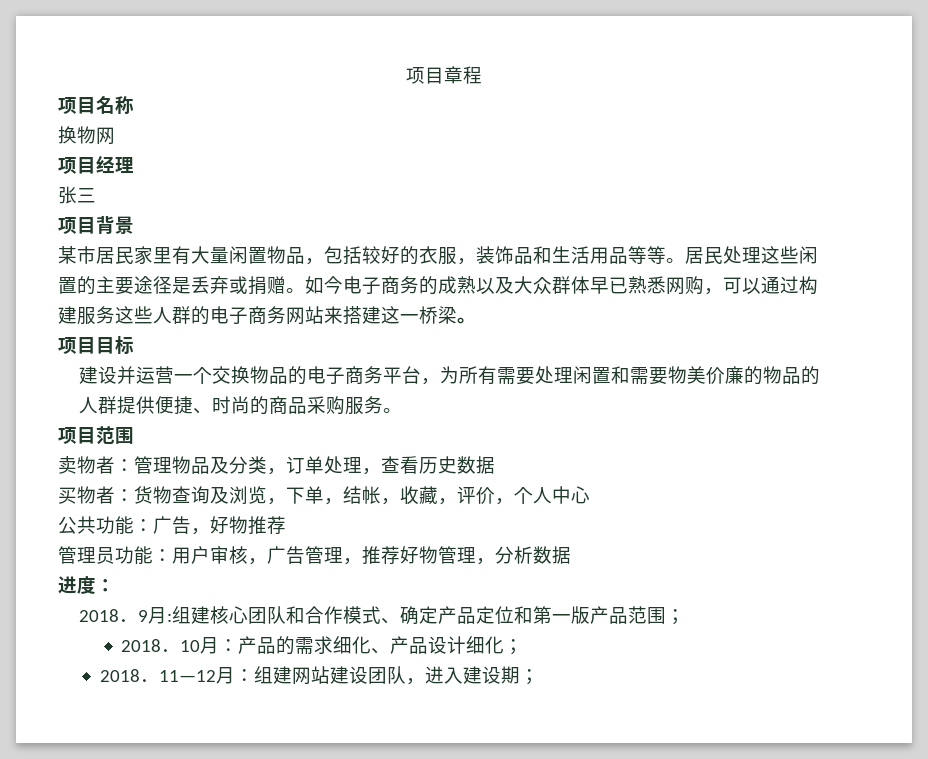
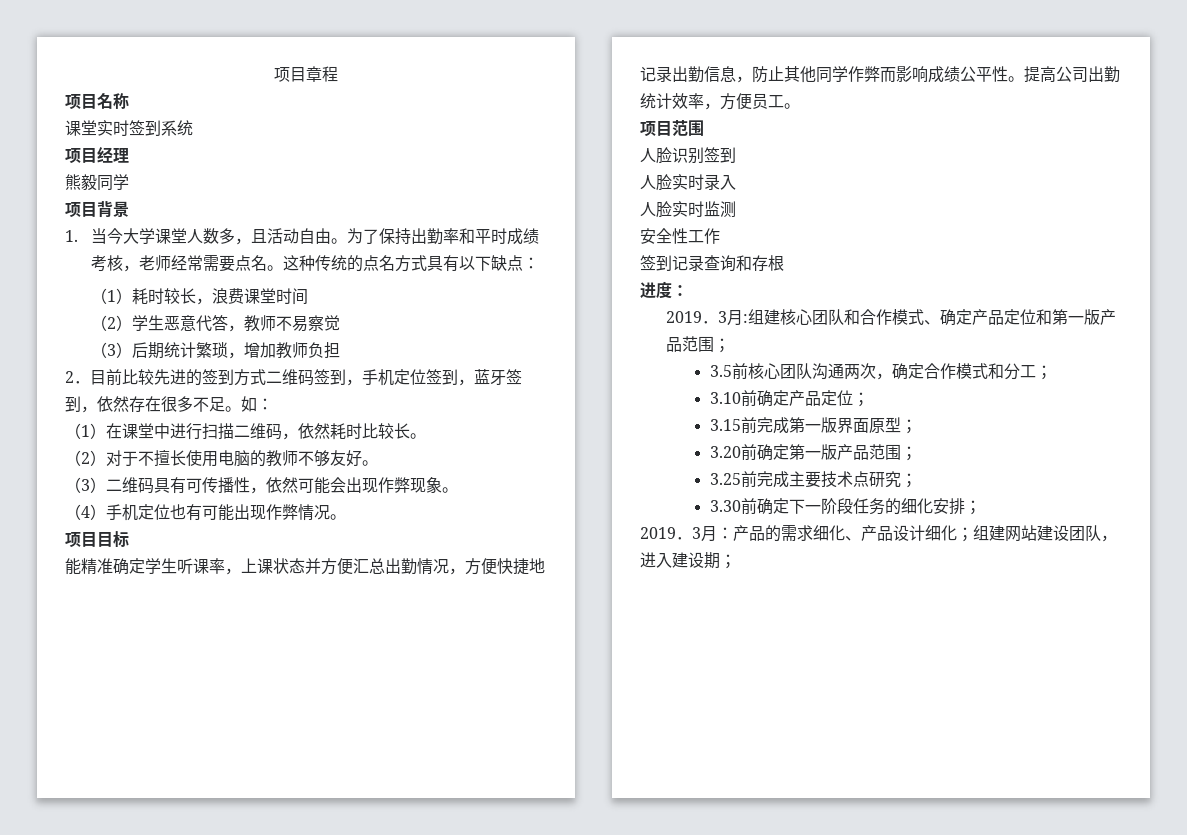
- 换物网
+ 课堂实时签到系统
- 张三
+ 熊毅同学
- 某市居民家里有大量闲置物品，包括较好的衣服，装饰品和生活用品等等。居民处理这些闲置的主要途径是丢弃或捐赠。如今电子商务的成熟以及大众群体早已熟悉网购，可以通过构建服务这些人群的电子商务网站来搭建这一桥梁。
+ 1.当今大学课堂人数多，且活动自由。为了保持出勤率和平时成绩考核，老师经常需要点名。这种传统的点名方式具有以下缺点：
+ （1）耗时较长，浪费课堂时间
+ （2）学生恶意代答，教师不易察觉
+ （3）后期统计繁琐，增加教师负担
+ 2．目前比较先进的签到方式二维码签到，手机定位签到，蓝牙签到，依然存在很多不足。如：
+ （1）在课堂中进行扫描二维码，依然耗时比较长。
+ （2）对于不擅长使用电脑的教师不够友好。
+ （3）二维码具有可传播性，依然可能会出现作弊现象。
+ （4）手机定位也有可能出现作弊情况。
  项目目标
- 建设并运营一个交换物品的电子商务平台，为所有需要处理闲置和需要物美价廉的物品的人群提供便捷、时尚的商品采购服务。
+ 能精准确定学生听课率，上课状态并方便汇总出勤情况，方便快捷地记录出勤信息，防止其他同学作弊而影响成绩公平性。提高公司出勤统计效率，方便员工。
  项目范围
- 卖物者：管理物品及分类，订单处理，查看历史数据
- 买物者：货物查询及浏览，下单，结帐，收藏，评价，个人中心
- 公共功能：广告，好物推荐
- 管理员功能：用户审核，广告管理，推荐好物管理，分析数据
+ 人脸识别签到
+ 人脸实时录入
+ 人脸实时监测
+ 安全性工作
+ 签到记录查询和存根
- 2018．9月:组建核心团队和合作模式、确定产品定位和第一版产品范围；
+ 2019．3月:组建核心团队和合作模式、确定产品定位和第一版产品范围；
- 2018．10月：产品的需求细化、产品设计细化；
- 2018．11—12月：组建网站建设团队，进入建设期；
+ 3.5前核心团队沟通两次，确定合作模式和分工；
+ 3.10前确定产品定位；
+ 3.15前完成第一版界面原型；
+ 3.20前确定第一版产品范围；
+ 3.25前完成主要技术点研究；
+ 3.30前确定下一阶段任务的细化安排；
+ 2019．3月：产品的需求细化、产品设计细化；组建网站建设团队，进入建设期；

